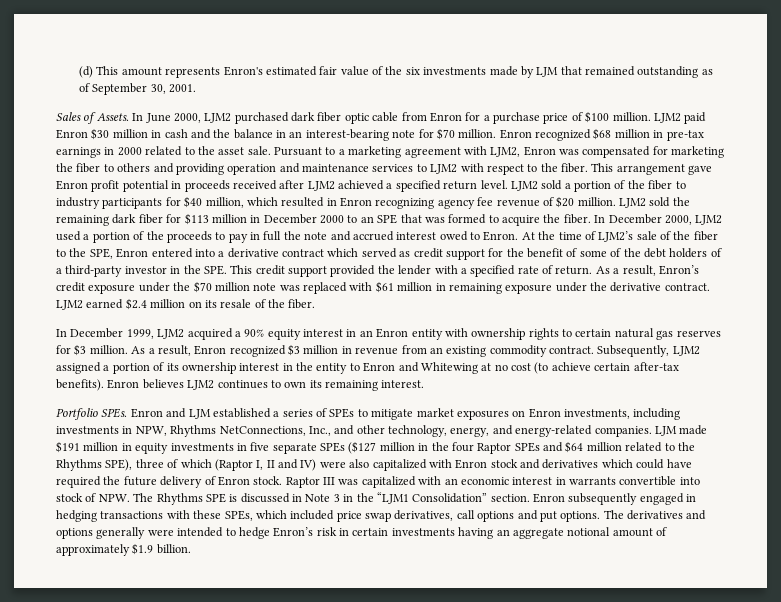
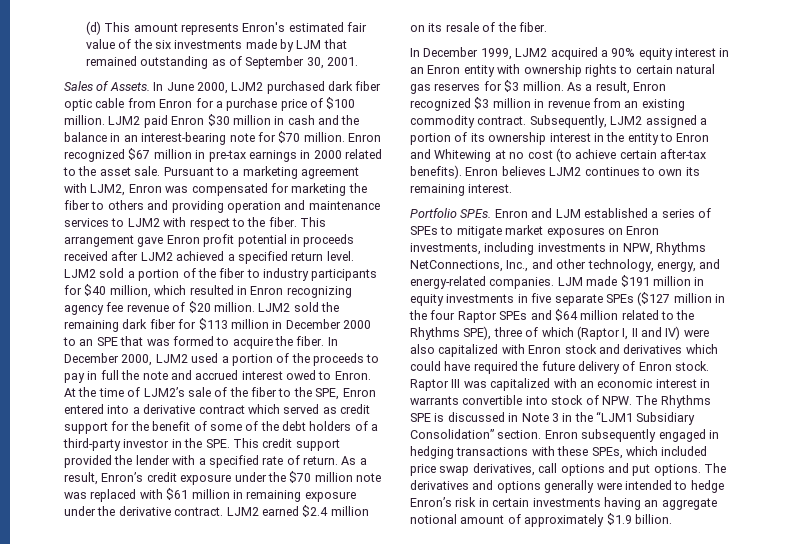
- Enron recognized $68 million in pre-tax earnings in 2000 related to the asset sale.
+ Enron recognized $67 million in pre-tax earnings in 2000 related to the asset sale.
- Raptor III was capitalized with an economic interest in warrants convertible into stock of NPW. The Rhythms SPE is discussed in Note 3 in the “LJM1 Consolidation” section.
+ Raptor III was capitalized with an economic interest in warrants convertible into stock of NPW. The Rhythms SPE is discussed in Note 3 in the “LJM1 Subsidiary Consolidation” section.

